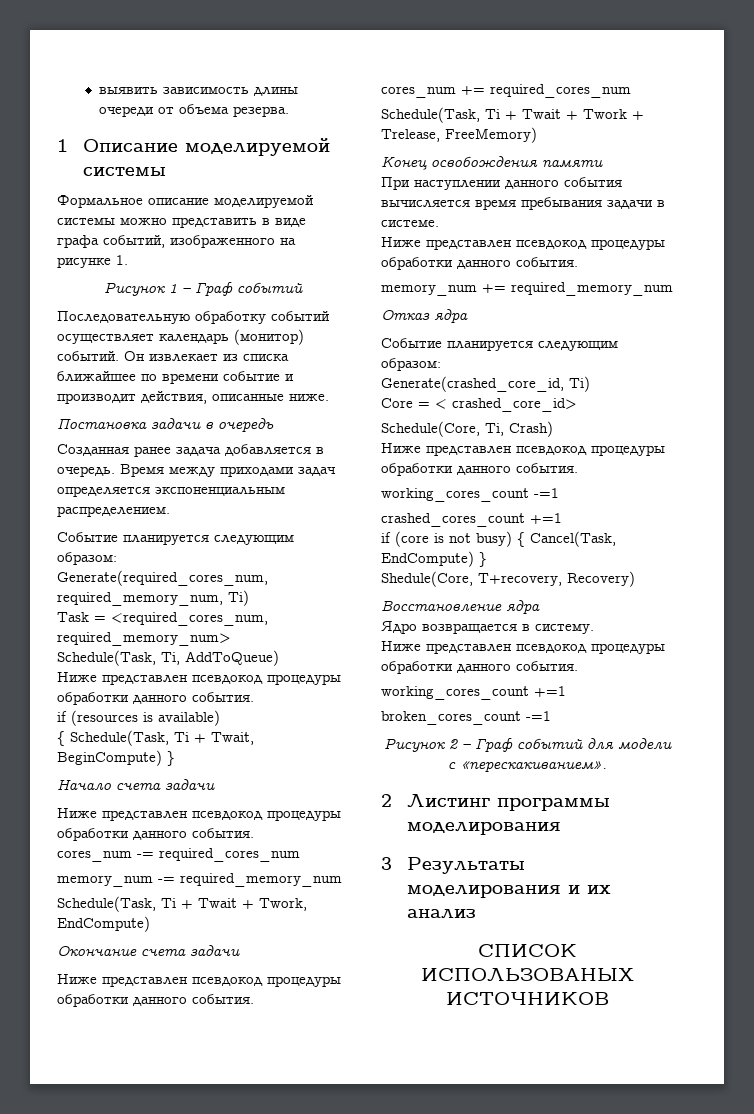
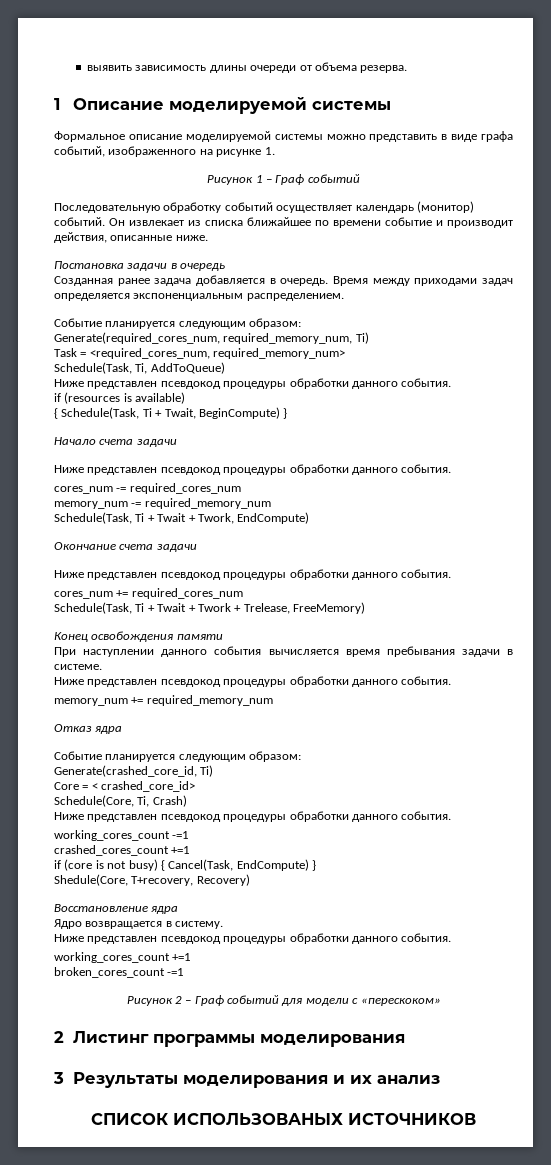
- Рисунок 2 – Граф событий для модели с «перескакиванием».
+ Рисунок 2 – Граф событий для модели с «перескоком»

